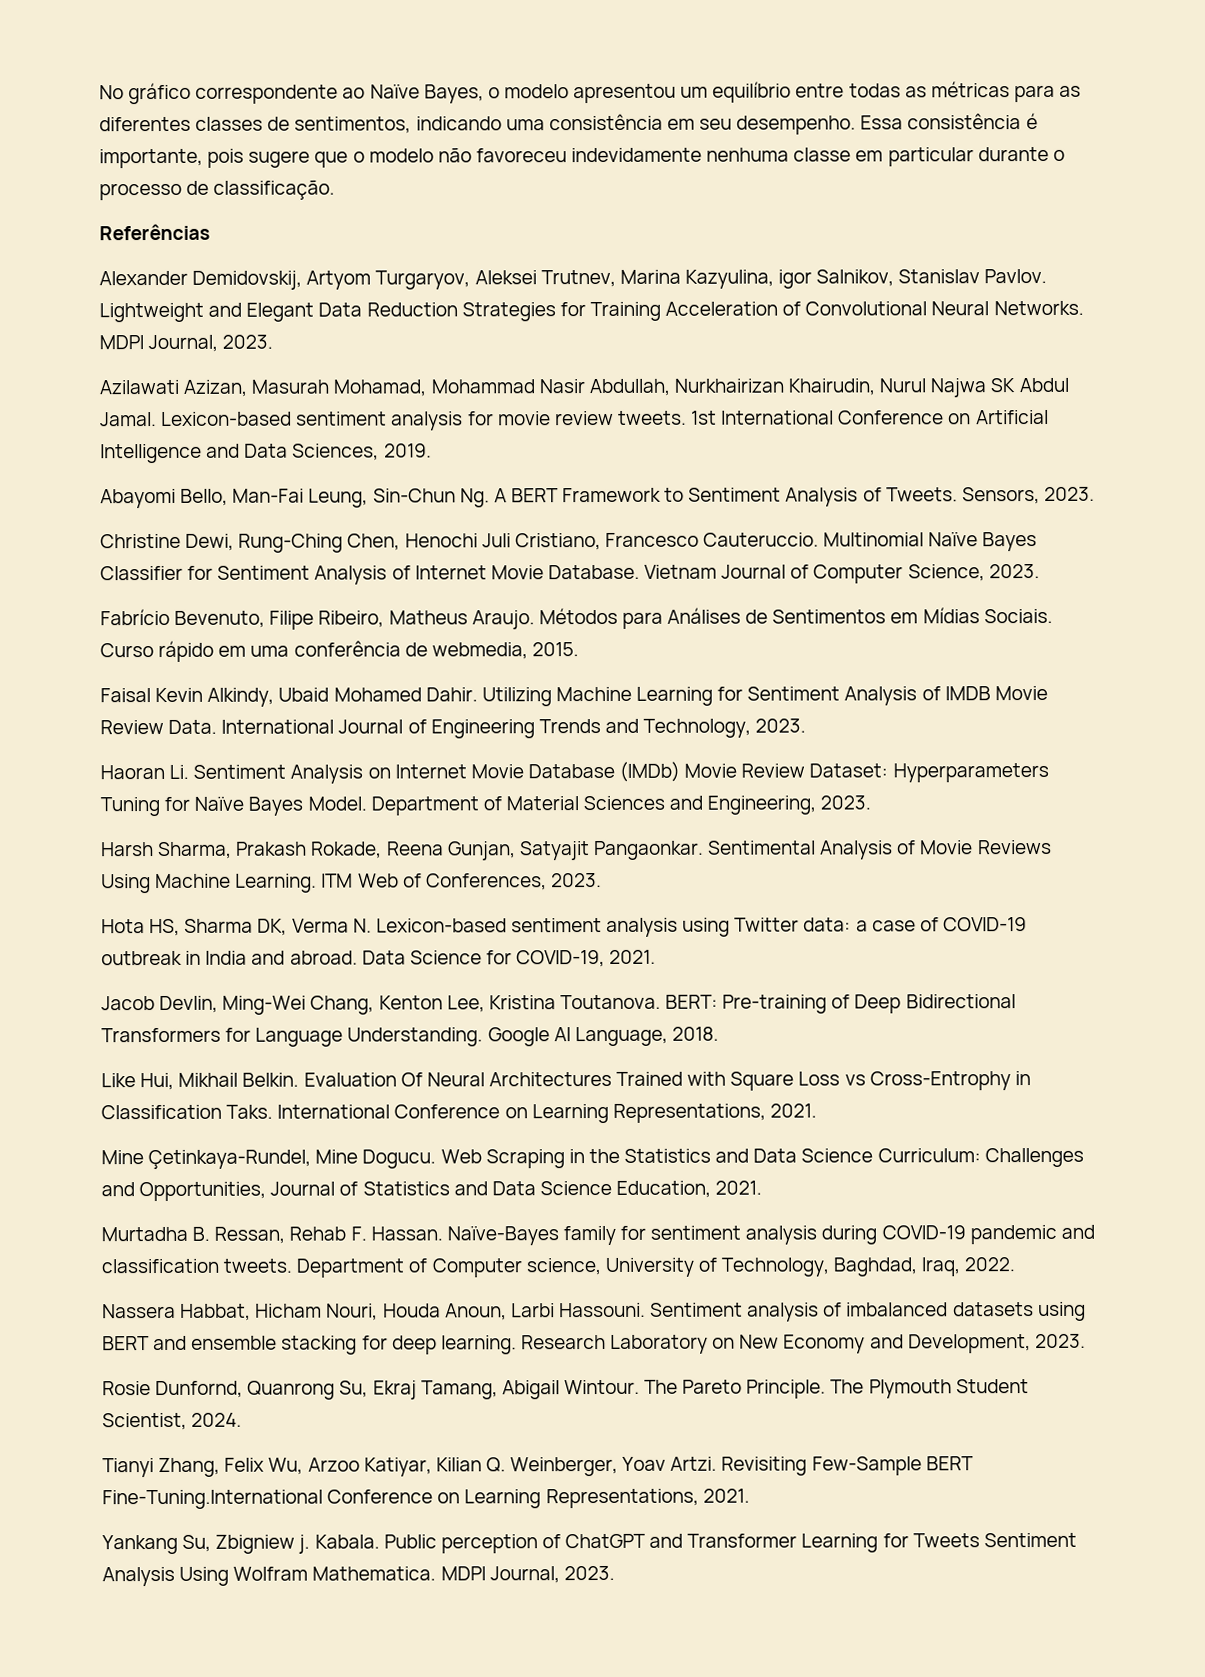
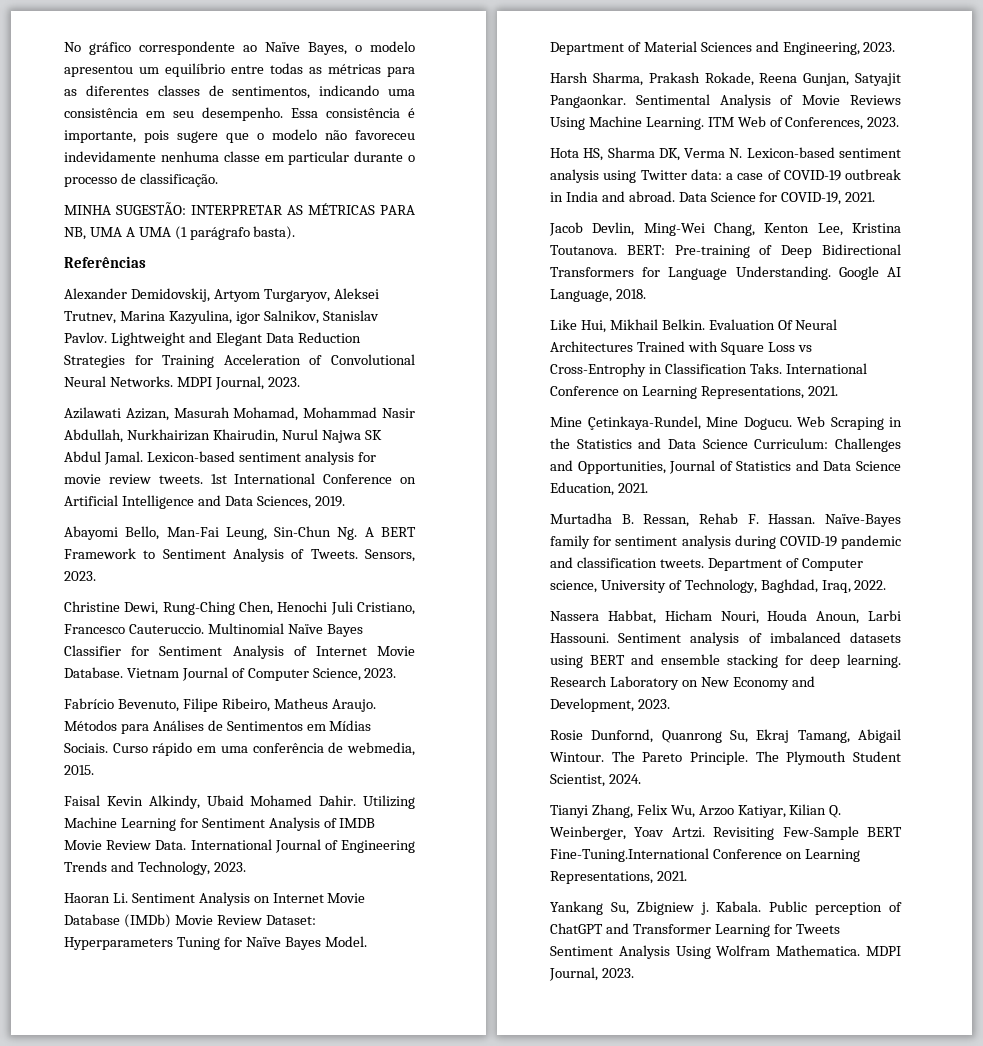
+ MINHA SUGESTÃO: INTERPRETAR AS MÉTRICAS PARA NB, UMA A UMA (1 parágrafo basta).

